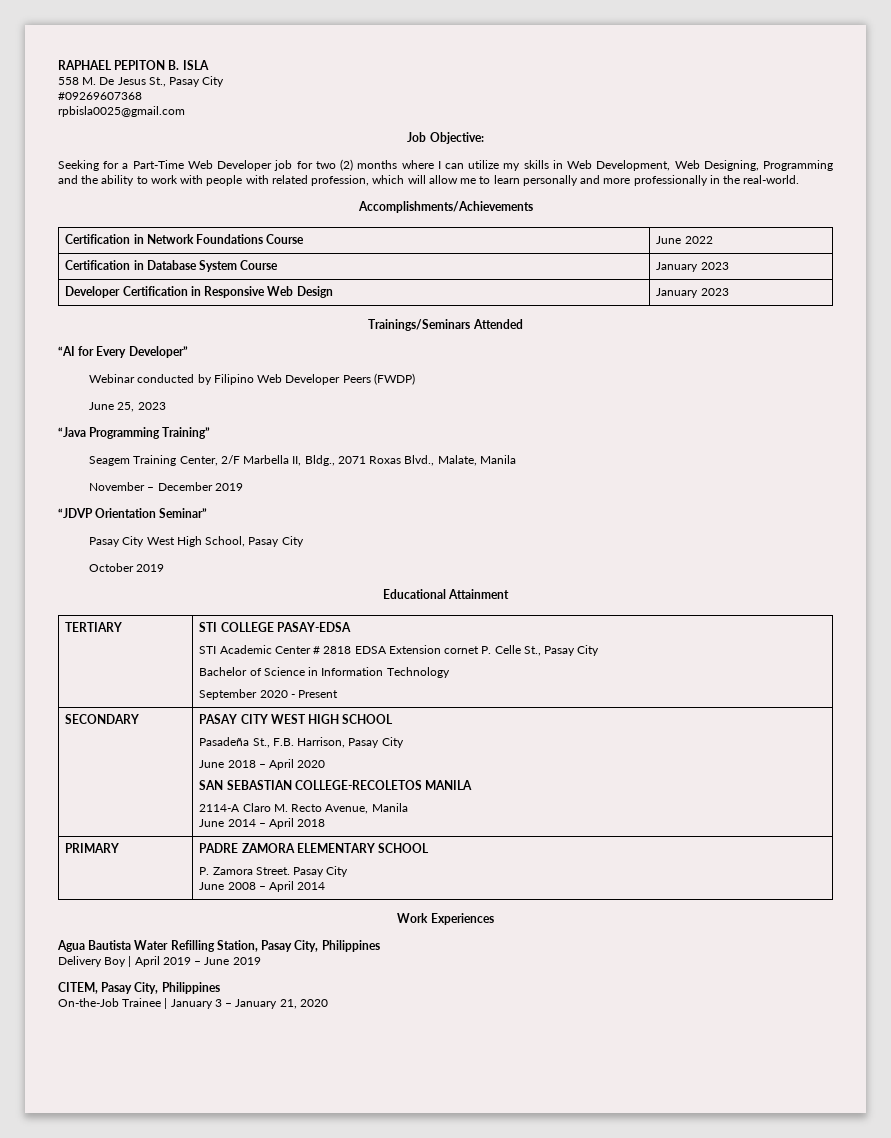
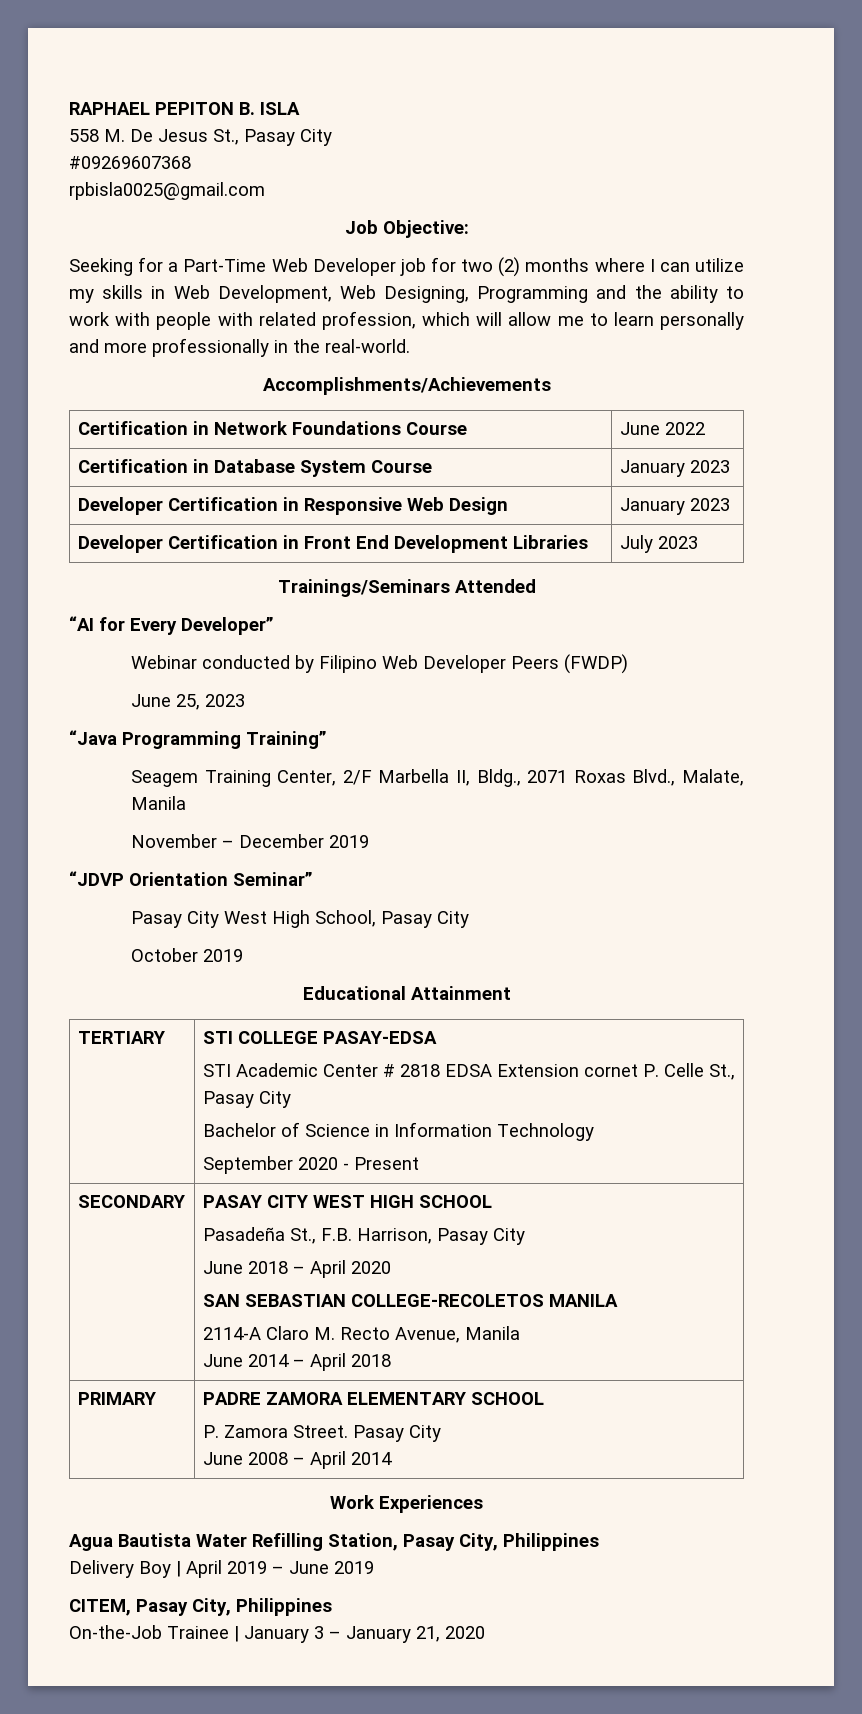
+ Developer Certification in Front End Development Libraries | July 2023

